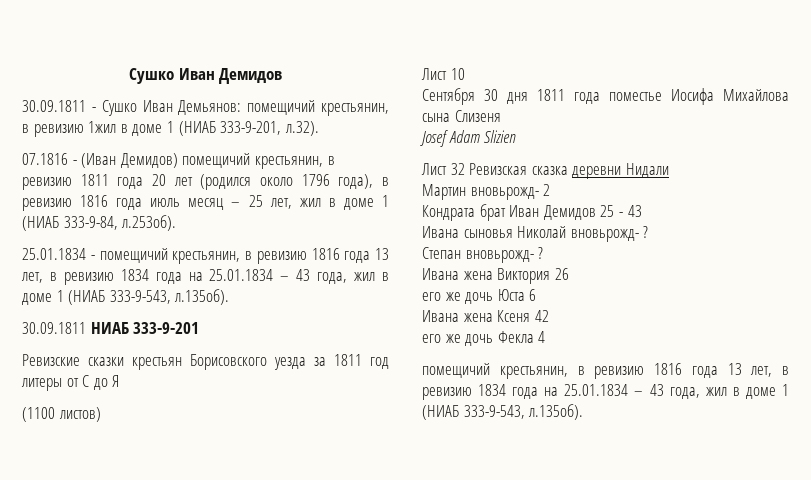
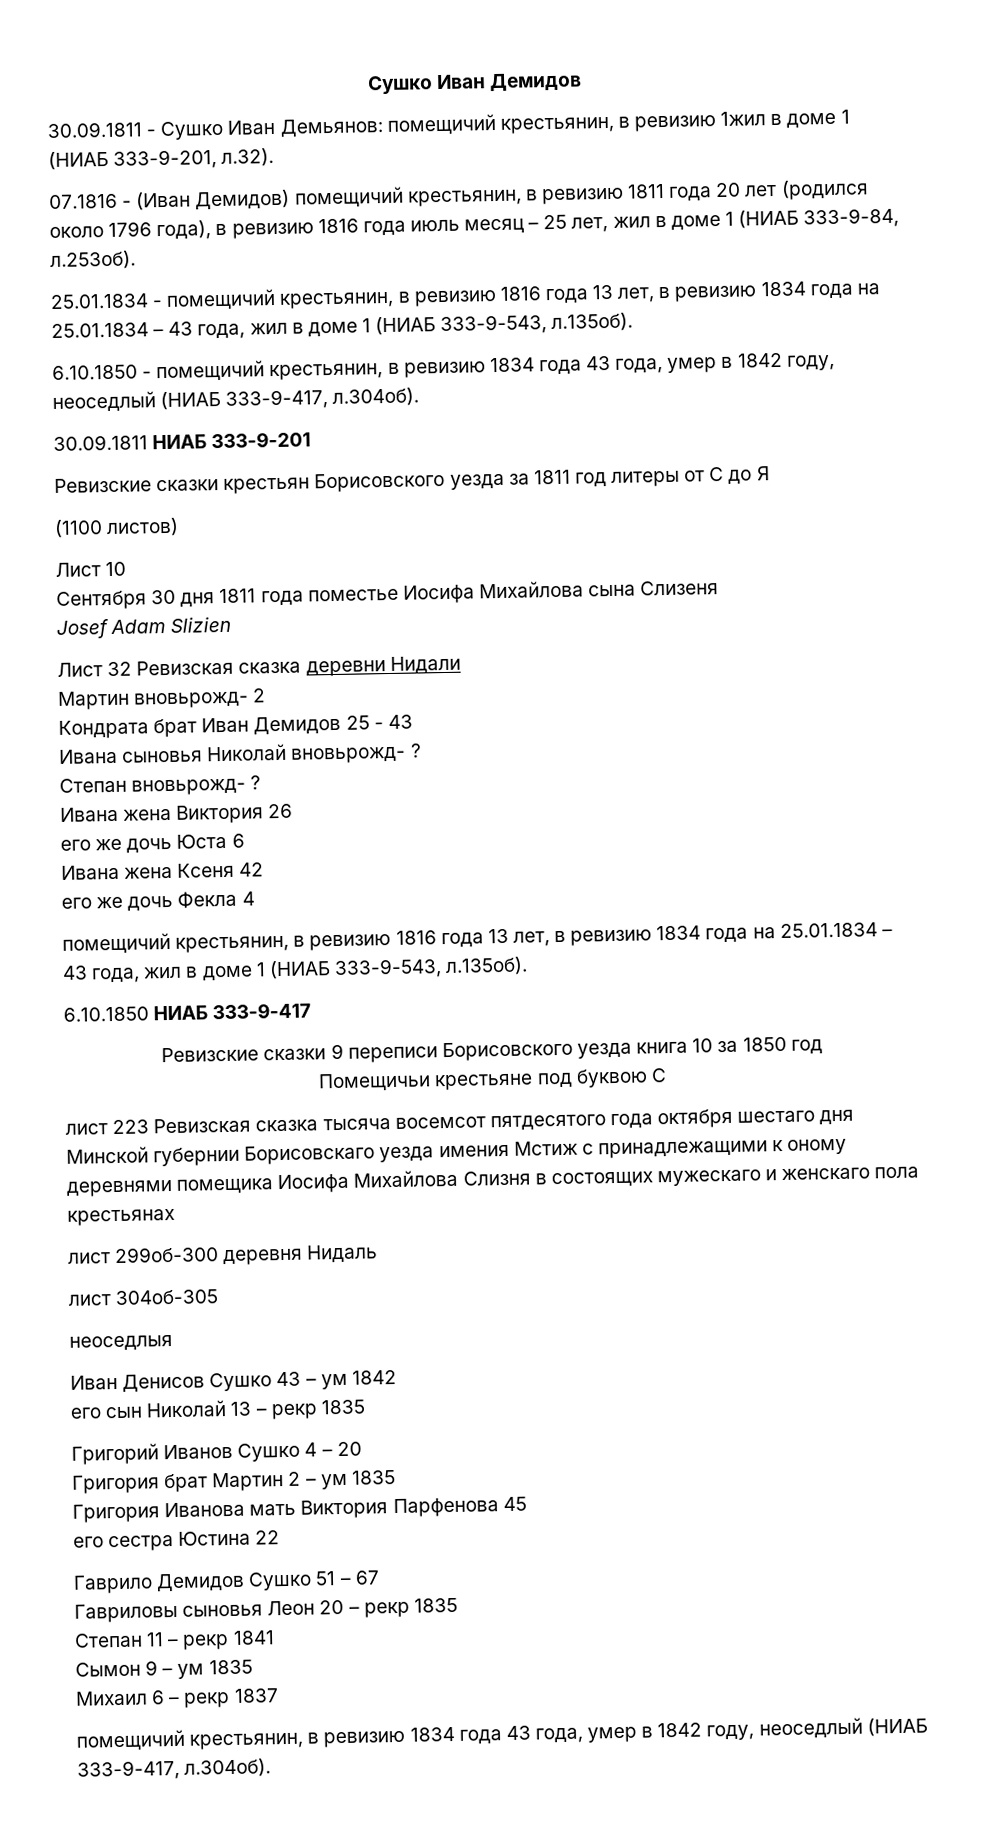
+ 6.10.1850 - помещичий крестьянин, в ревизию 1834 года 43 года, умер в 1842 году, неоседлый (НИАБ 333-9-417, л.304об).
+ 6.10.1850 НИАБ 333-9-417
+ Ревизские сказки 9 переписи Борисовского уезда книга 10 за 1850 год
+ Помещичьи крестьяне под буквою С
+ лист 223 Ревизская сказка тысяча восемсот пятдесятого года октября шестаго дня Минской губернии Борисовскаго уезда имения Мстиж с принадлежащими к оному деревнями помещика Иосифа Михайлова Слизня в состоящих мужескаго и женскаго пола крестьянах
+ лист 299об-300 деревня Нидаль
+ лист 304об-305
+ неоседлыя
+ Иван Денисов Сушко 43 – ум 1842
+ его сын Николай 13 – рекр 1835
+ Григорий Иванов Сушко 4 – 20
+ Григория брат Мартин 2 – ум 1835
+ Григория Иванова мать Виктория Парфенова 45
+ его сестра Юстина 22
+ Гаврило Демидов Сушко 51 – 67
+ Гавриловы сыновья Леон 20 – рекр 1835
+ Степан 11 – рекр 1841
+ Сымон 9 – ум 1835
+ Михаил 6 – рекр 1837
+ помещичий крестьянин, в ревизию 1834 года 43 года, умер в 1842 году, неоседлый (НИАБ 333-9-417, л.304об).

